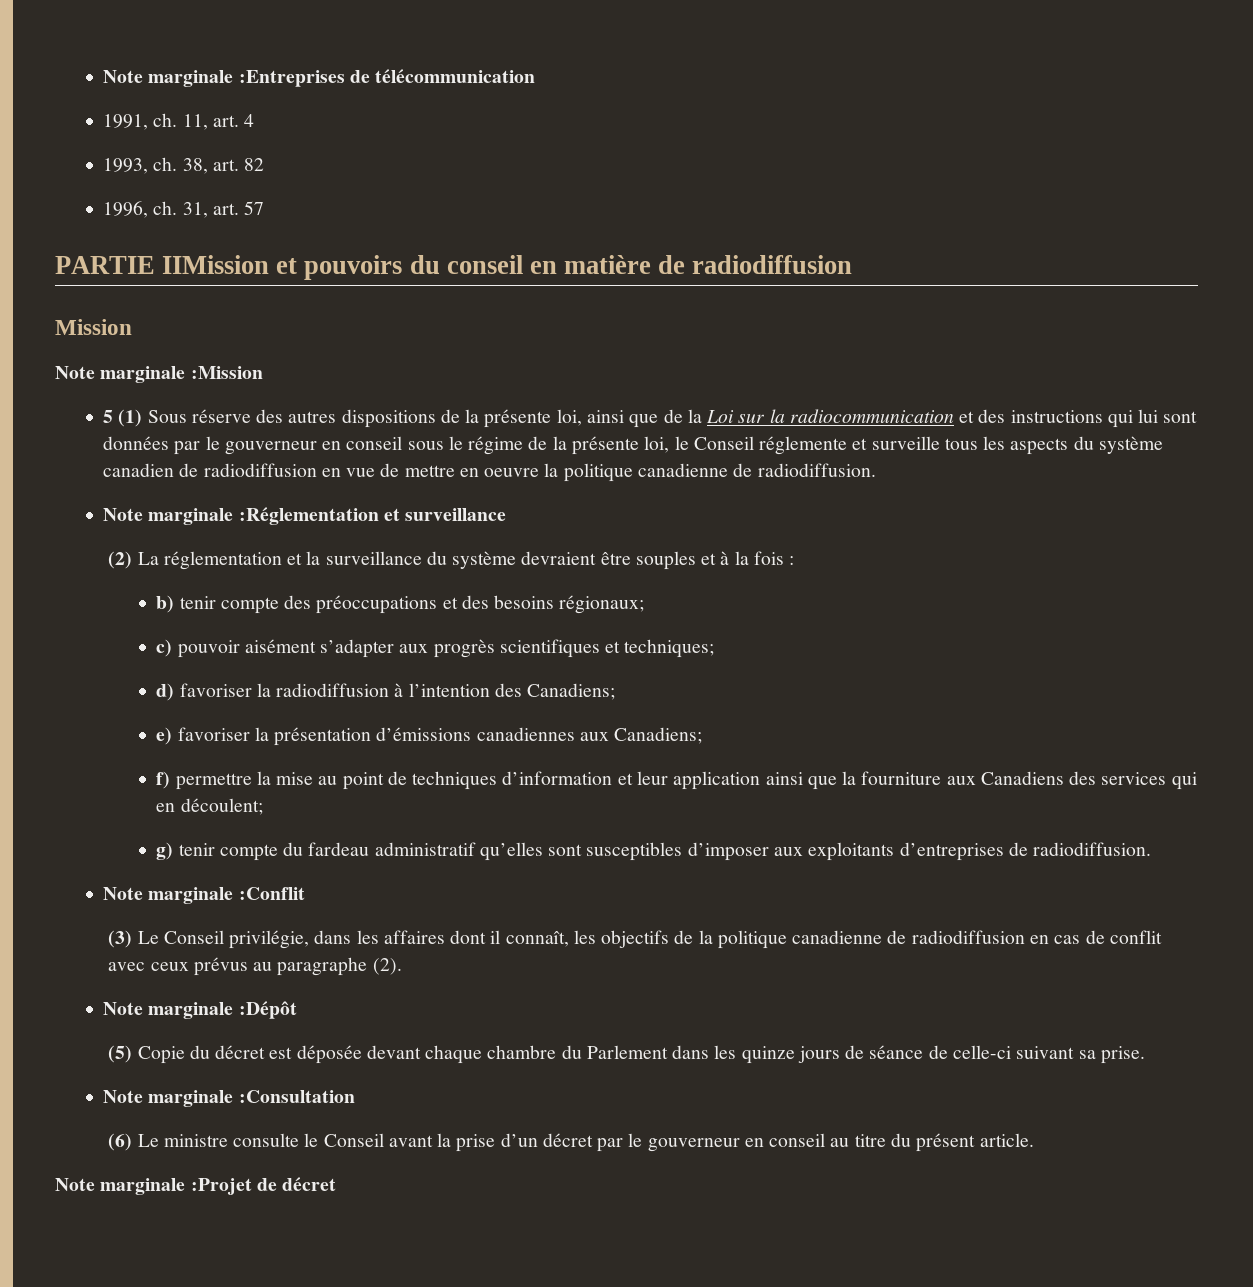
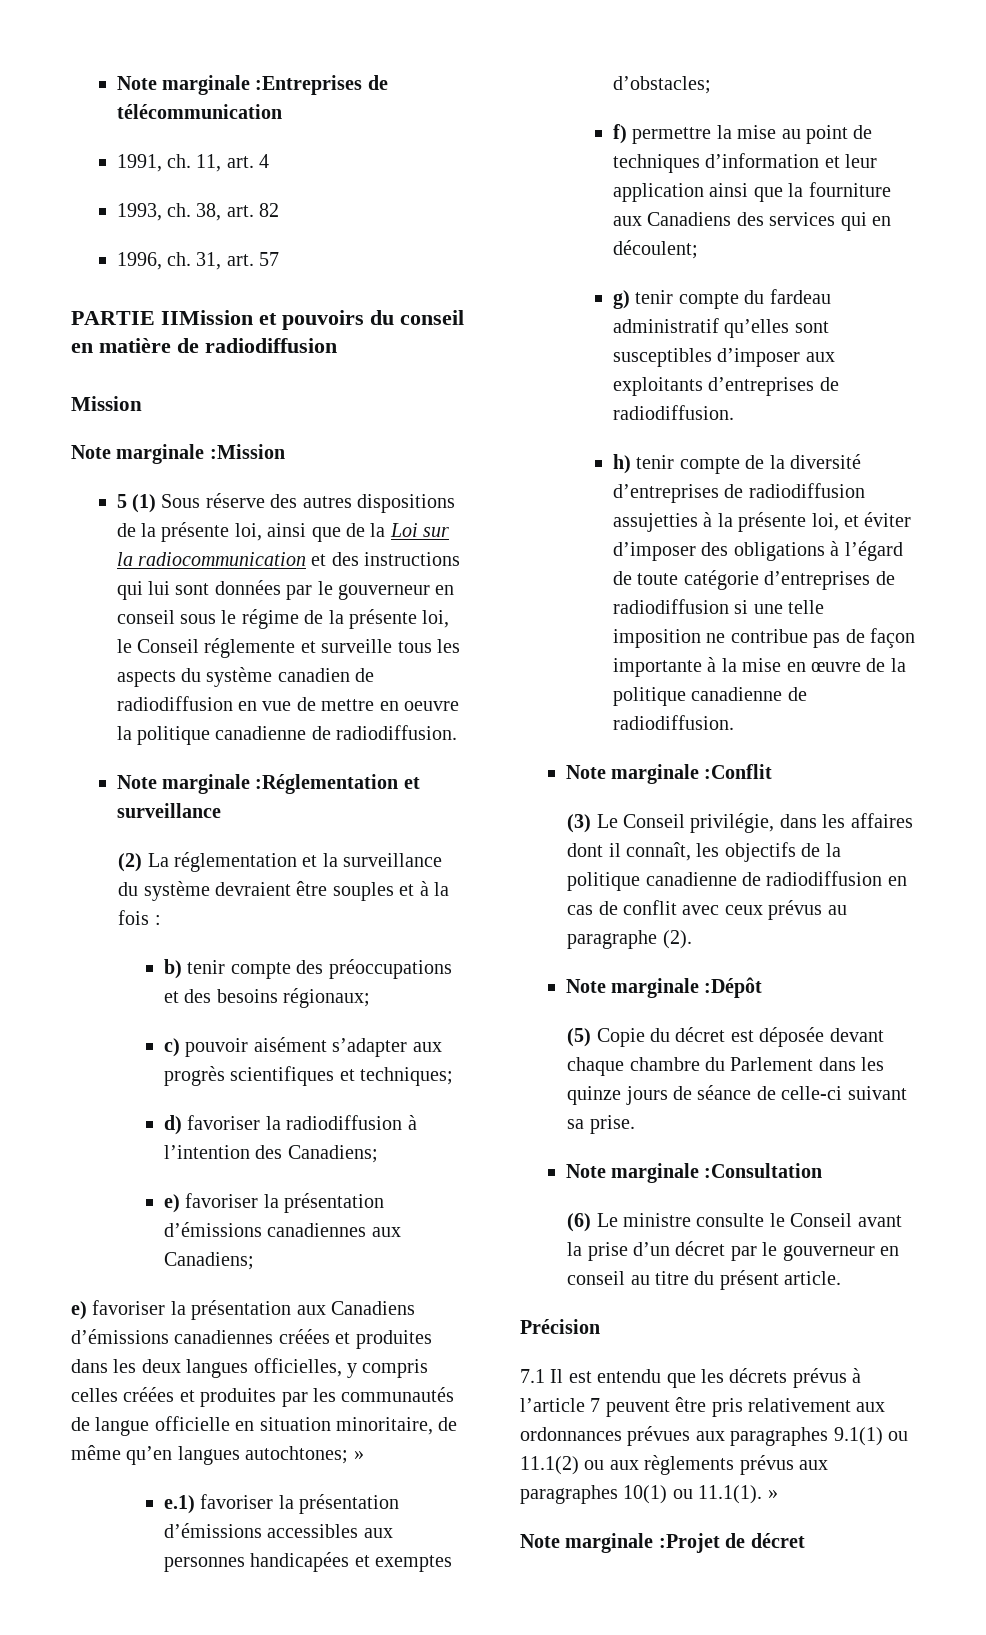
+ e) favoriser la présentation aux Canadiens d’émissions canadiennes créées et produites dans les deux langues officielles, y compris celles créées et produites par les communautés de langue officielle en situation minoritaire, de même qu’en langues autochtones; »
+ e.1) favoriser la présentation d’émissions accessibles aux personnes handicapées et exemptes d’obstacles;
+ h) tenir compte de la diversité d’entreprises de radiodiffusion assujetties à la présente loi, et éviter d’imposer des obligations à l’égard de toute catégorie d’entreprises de radiodiffusion si une telle imposition ne contribue pas de façon importante à la mise en œuvre de la politique canadienne de radiodiffusion.
+ Précision
+ 7.1 Il est entendu que les décrets prévus à l’article 7 peuvent être pris relativement aux ordonnances prévues aux paragraphes 9.1(1) ou 11.1(2) ou aux règlements prévus aux paragraphes 10(1) ou 11.1(1). »

